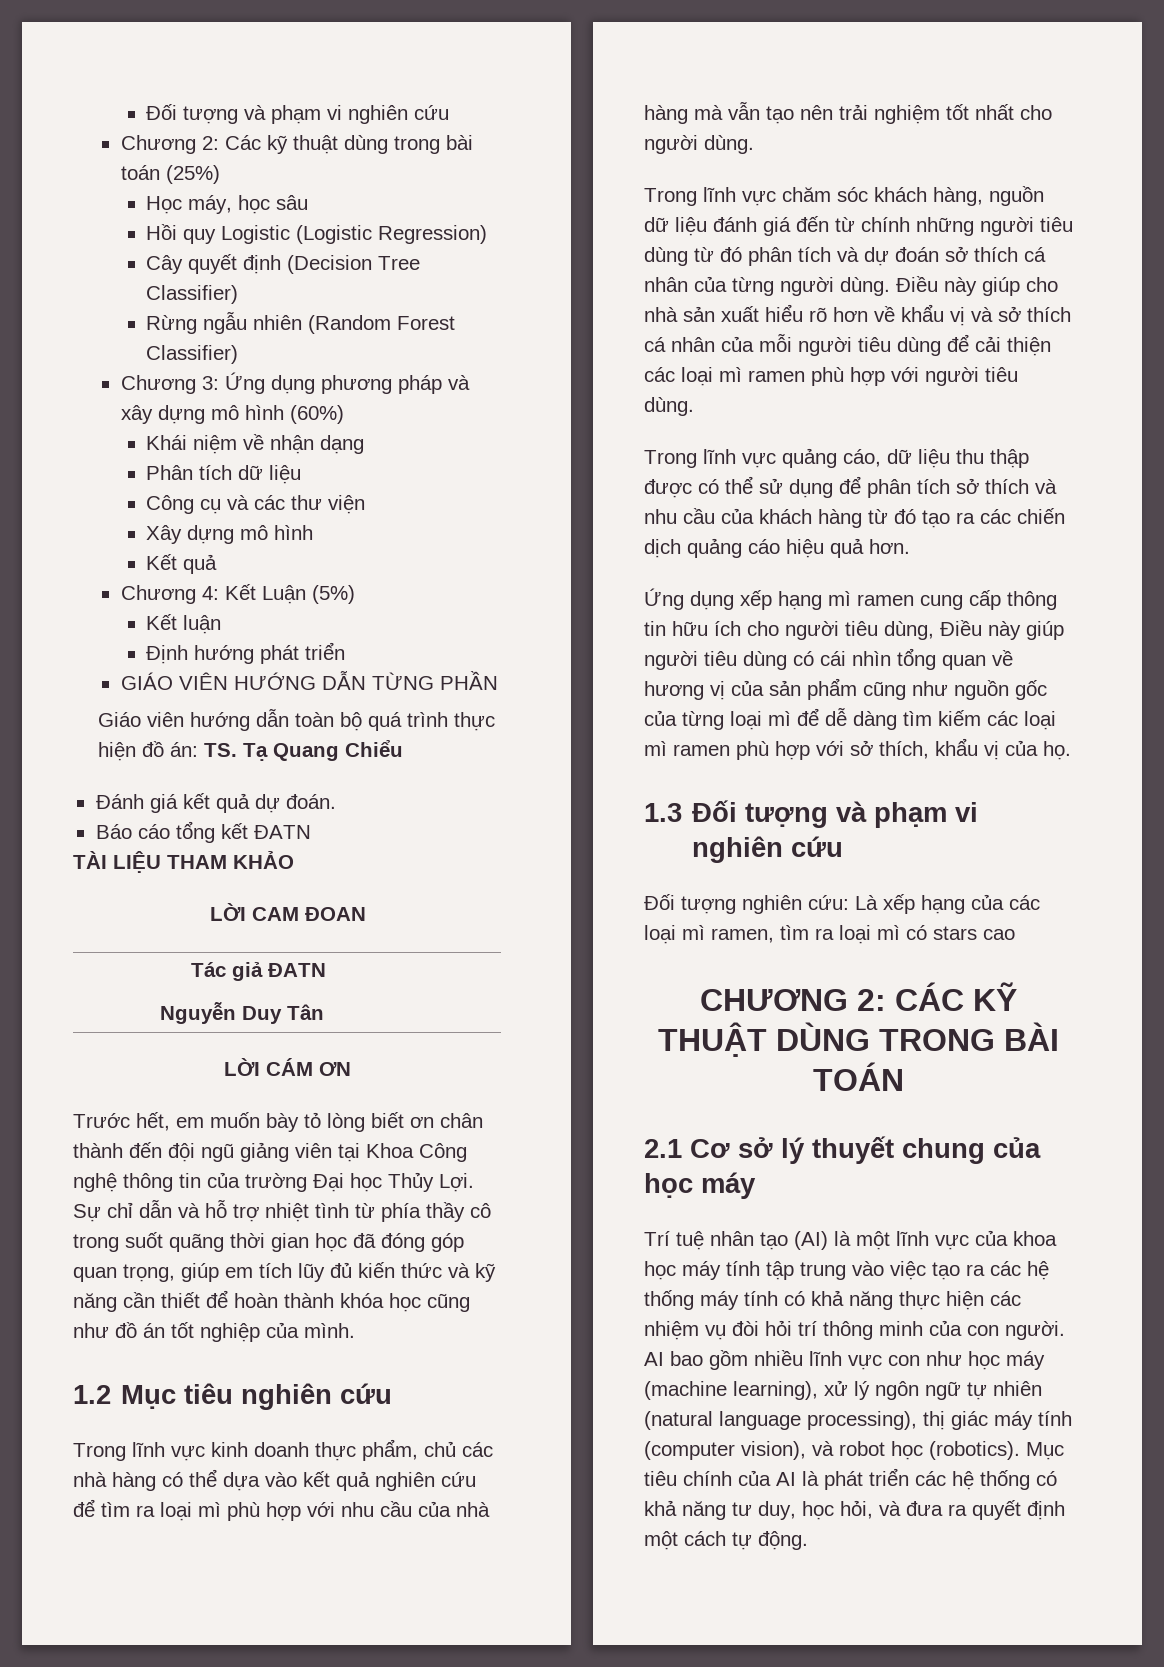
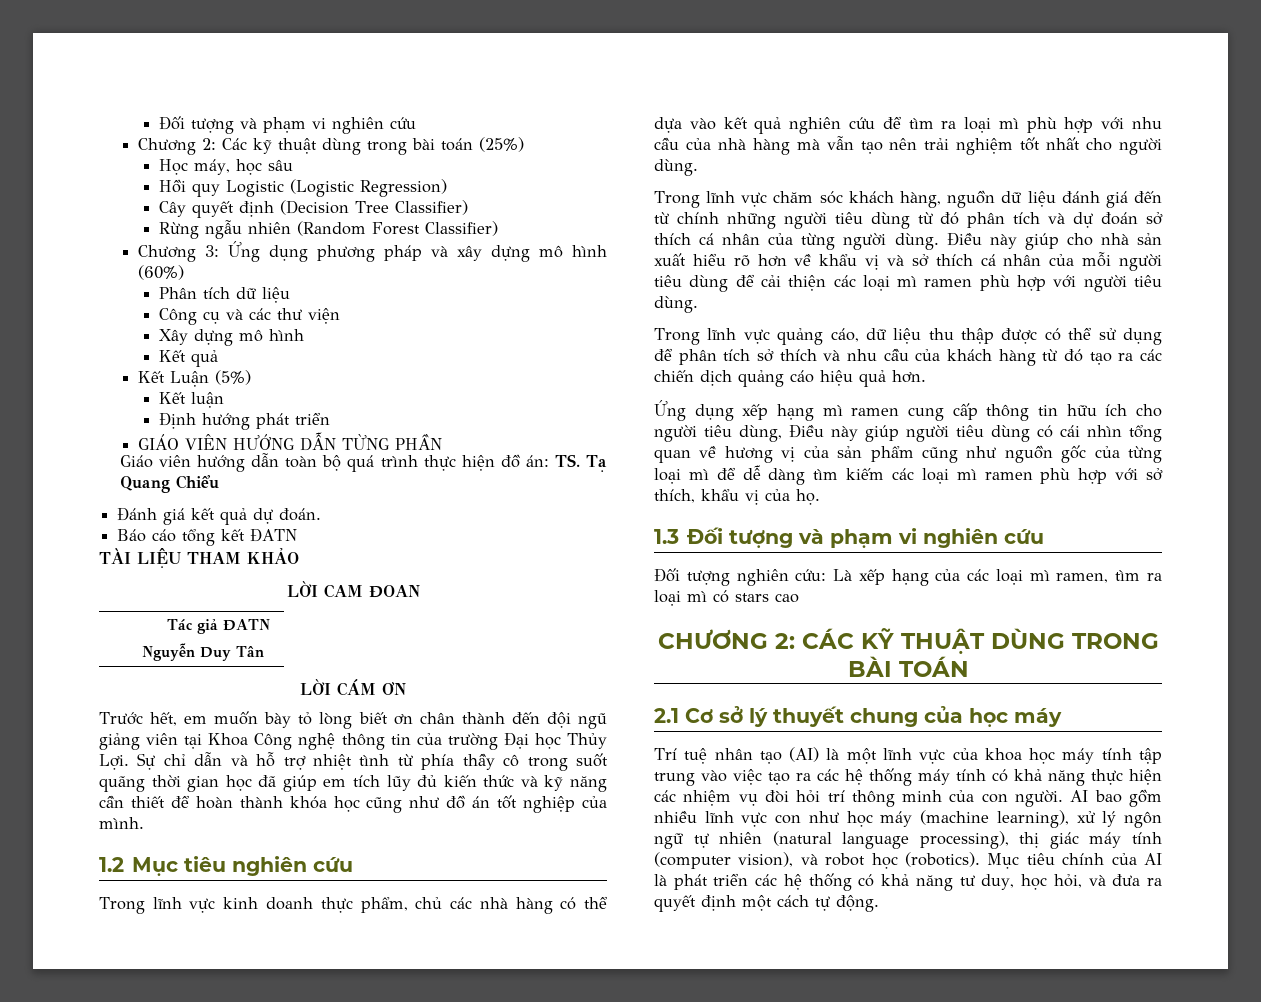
- Khái niệm về nhận dạng
- Chương 4: Kết Luận (5%)
+ Kết Luận (5%)
- Trước hết, em muốn bày tỏ lòng biết ơn chân thành đến đội ngũ giảng viên tại Khoa Công nghệ thông tin của trường Đại học Thủy Lợi. Sự chỉ dẫn và hỗ trợ nhiệt tình từ phía thầy cô trong suốt quãng thời gian học đã đóng góp quan trọng, giúp em tích lũy đủ kiến thức và kỹ năng cần thiết để hoàn thành khóa học cũng như đồ án tốt nghiệp của mình.
+ Trước hết, em muốn bày tỏ lòng biết ơn chân thành đến đội ngũ giảng viên tại Khoa Công nghệ thông tin của trường Đại học Thủy Lợi. Sự chỉ dẫn và hỗ trợ nhiệt tình từ phía thầy cô trong suốt quãng thời gian học đã giúp em tích lũy đủ kiến thức và kỹ năng cần thiết để hoàn thành khóa học cũng như đồ án tốt nghiệp của mình.

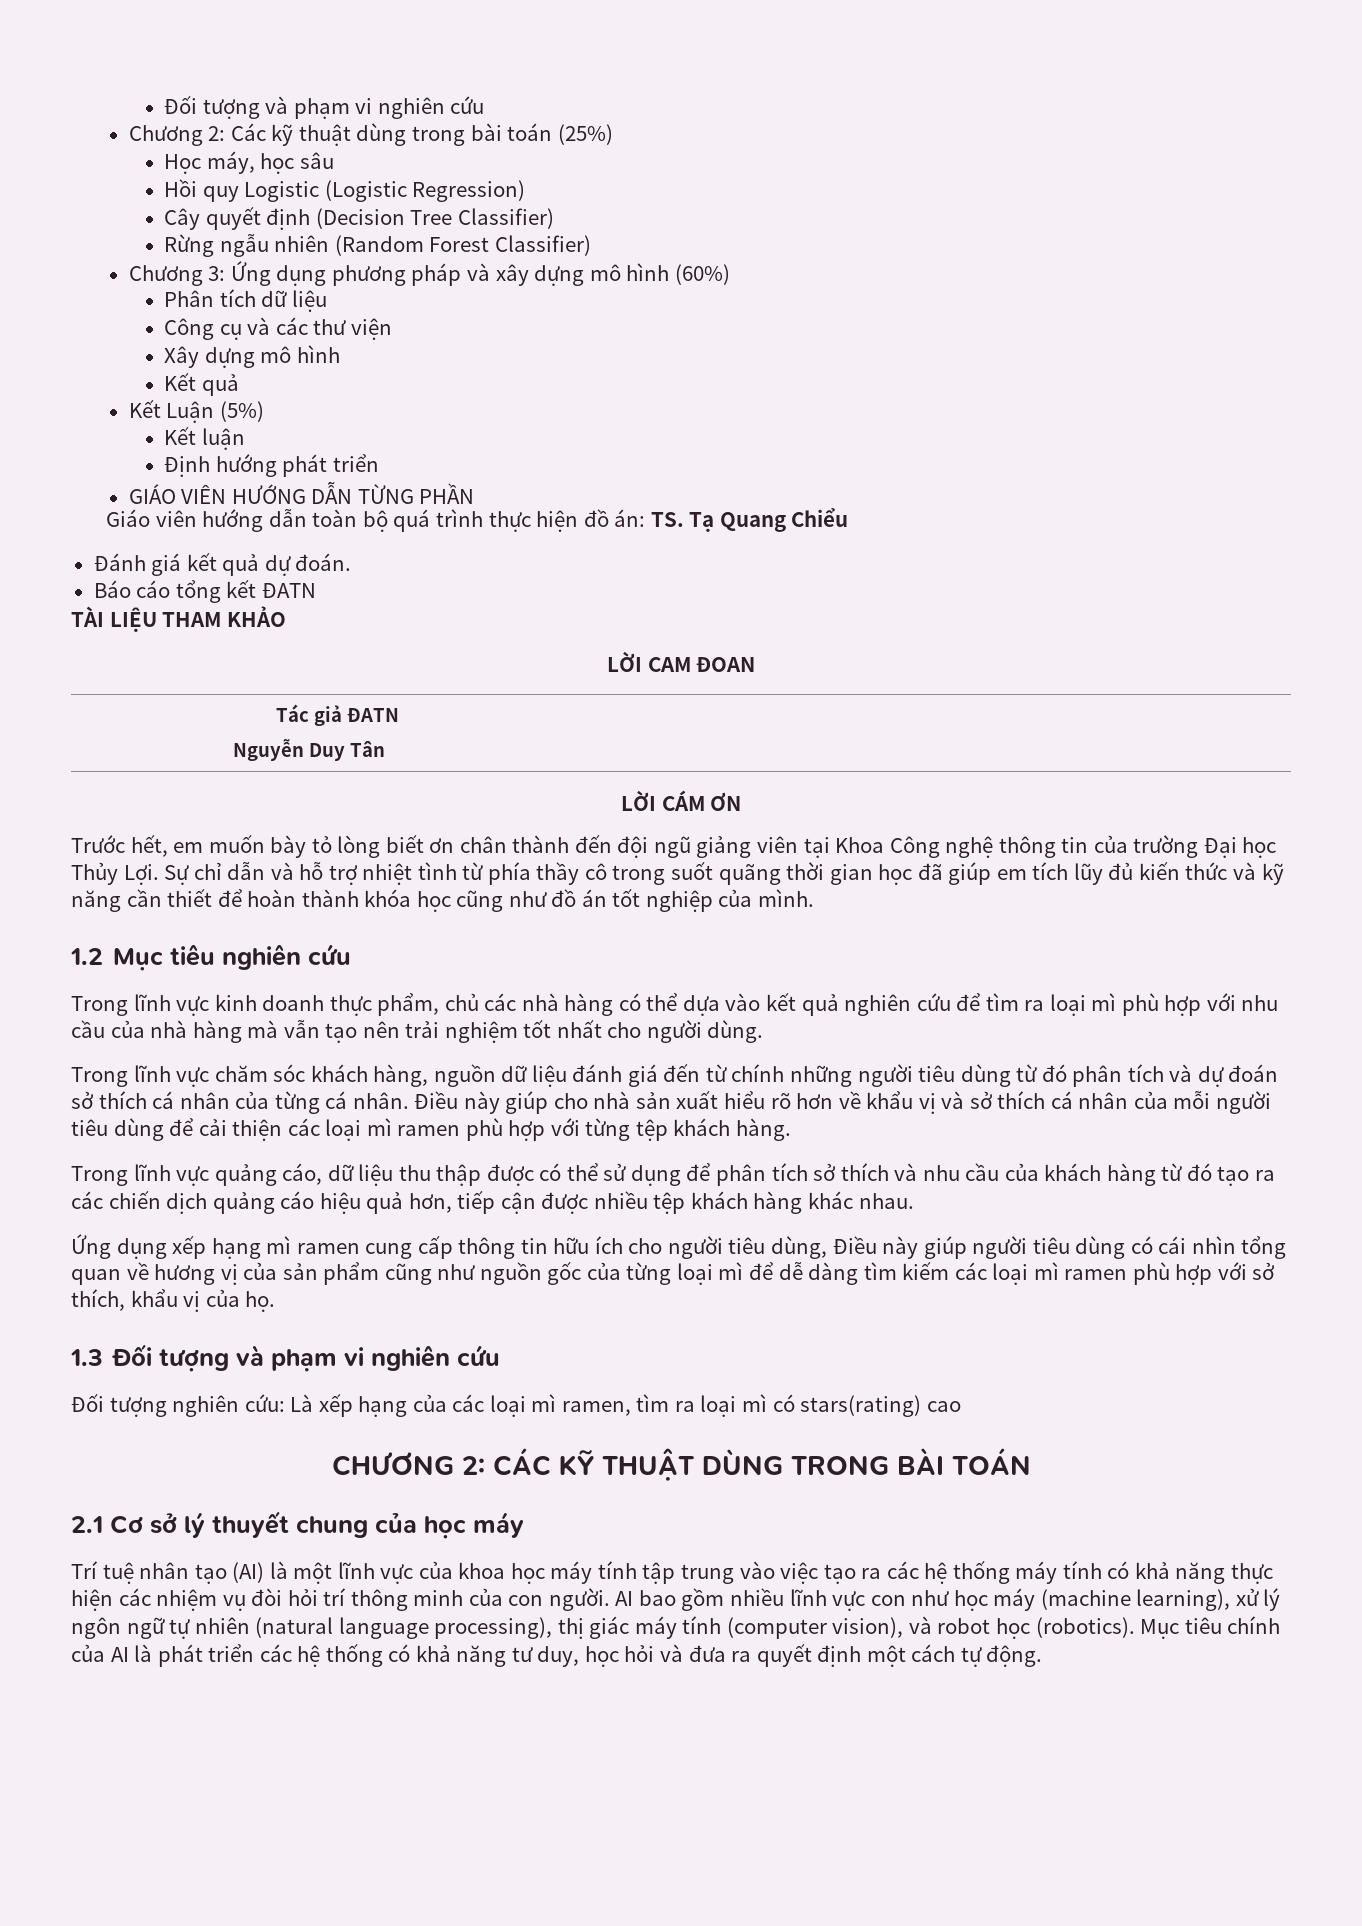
- Trong lĩnh vực chăm sóc khách hàng, nguồn dữ liệu đánh giá đến từ chính những người tiêu dùng từ đó phân tích và dự đoán sở thích cá nhân của từng người dùng.
+ Trong lĩnh vực chăm sóc khách hàng, nguồn dữ liệu đánh giá đến từ chính những người tiêu dùng từ đó phân tích và dự đoán sở thích cá nhân của từng cá nhân.
- Điều này giúp cho nhà sản xuất hiểu rõ hơn về khẩu vị và sở thích cá nhân của mỗi người tiêu dùng để cải thiện các loại mì ramen phù hợp với người tiêu dùng.
+ Điều này giúp cho nhà sản xuất hiểu rõ hơn về khẩu vị và sở thích cá nhân của mỗi người tiêu dùng để cải thiện các loại mì ramen phù hợp với từng tệp khách hàng.
- Trong lĩnh vực quảng cáo, dữ liệu thu thập được có thể sử dụng để phân tích sở thích và nhu cầu của khách hàng từ đó tạo ra các chiến dịch quảng cáo hiệu quả hơn.
+ Trong lĩnh vực quảng cáo, dữ liệu thu thập được có thể sử dụng để phân tích sở thích và nhu cầu của khách hàng từ đó tạo ra các chiến dịch quảng cáo hiệu quả hơn, tiếp cận được nhiều tệp khách hàng khác nhau.
- Đối tượng nghiên cứu: Là xếp hạng của các loại mì ramen, tìm ra loại mì có stars cao
+ Đối tượng nghiên cứu: Là xếp hạng của các loại mì ramen, tìm ra loại mì có stars(rating) cao
- Mục tiêu chính của AI là phát triển các hệ thống có khả năng tư duy, học hỏi, và đưa ra quyết định một cách tự động.
+ Mục tiêu chính của AI là phát triển các hệ thống có khả năng tư duy, học hỏi và đưa ra quyết định một cách tự động.

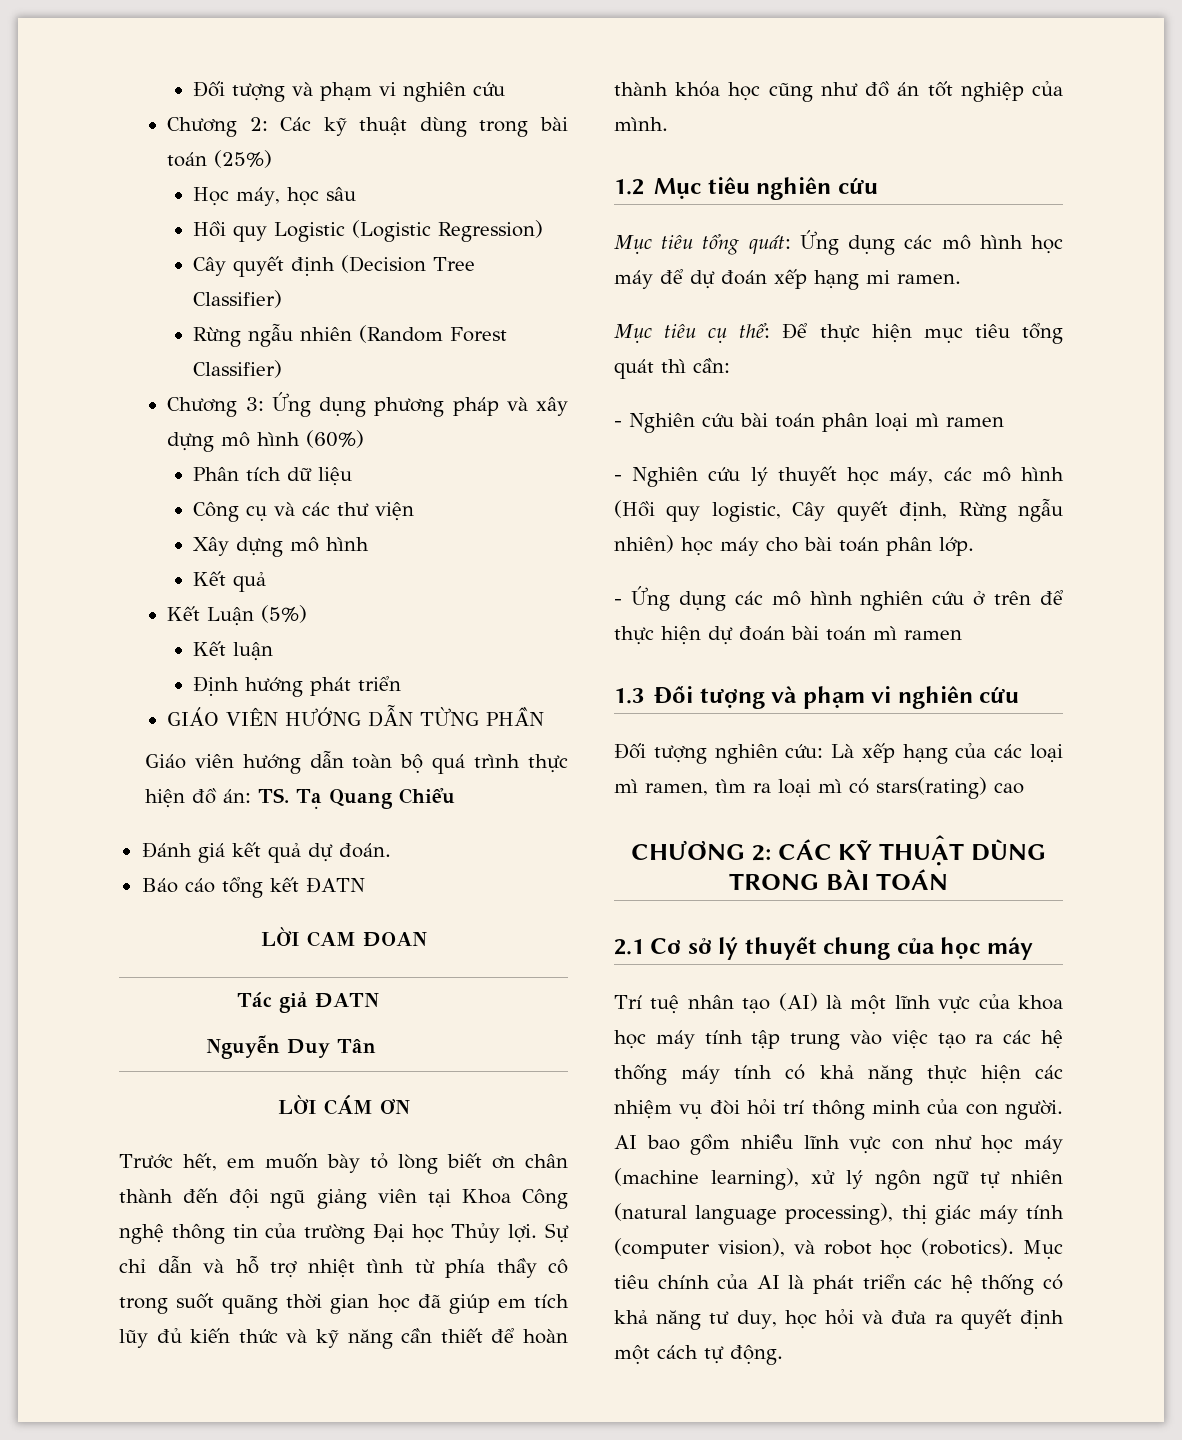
- TÀI LIỆU THAM KHẢO
- Trước hết, em muốn bày tỏ lòng biết ơn chân thành đến đội ngũ giảng viên tại Khoa Công nghệ thông tin của trường Đại học Thủy Lợi. Sự chỉ dẫn và hỗ trợ nhiệt tình từ phía thầy cô trong suốt quãng thời gian học đã giúp em tích lũy đủ kiến thức và kỹ năng cần thiết để hoàn thành khóa học cũng như đồ án tốt nghiệp của mình.
+ Trước hết, em muốn bày tỏ lòng biết ơn chân thành đến đội ngũ giảng viên tại Khoa Công nghệ thông tin của trường Đại học Thủy lợi. Sự chỉ dẫn và hỗ trợ nhiệt tình từ phía thầy cô trong suốt quãng thời gian học đã giúp em tích lũy đủ kiến thức và kỹ năng cần thiết để hoàn thành khóa học cũng như đồ án tốt nghiệp của mình.
- Trong lĩnh vực kinh doanh thực phẩm, chủ các nhà hàng có thể dựa vào kết quả nghiên cứu để tìm ra loại mì phù hợp với nhu cầu của nhà hàng mà vẫn tạo nên trải nghiệm tốt nhất cho người dùng.
- Trong lĩnh vực chăm sóc khách hàng, nguồn dữ liệu đánh giá đến từ chính những người tiêu dùng từ đó phân tích và dự đoán sở thích cá nhân của từng cá nhân. Điều này giúp cho nhà sản xuất hiểu rõ hơn về khẩu vị và sở thích cá nhân của mỗi người tiêu dùng để cải thiện các loại mì ramen phù hợp với từng tệp khách hàng.
- Trong lĩnh vực quảng cáo, dữ liệu thu thập được có thể sử dụng để phân tích sở thích và nhu cầu của khách hàng từ đó tạo ra các chiến dịch quảng cáo hiệu quả hơn, tiếp cận được nhiều tệp khách hàng khác nhau.
- Ứng dụng xếp hạng mì ramen cung cấp thông tin hữu ích cho người tiêu dùng, Điều này giúp người tiêu dùng có cái nhìn tổng quan về hương vị của sản phẩm cũng như nguồn gốc của từng loại mì để dễ dàng tìm kiếm các loại mì ramen phù hợp với sở thích, khẩu vị của họ.
+ Mục tiêu tổng quát: Ứng dụng các mô hình học máy để dự đoán xếp hạng mi ramen.
+ Mục tiêu cụ thể: Để thực hiện mục tiêu tổng quát thì cần:
+ - Nghiên cứu bài toán phân loại mì ramen
+ - Nghiên cứu lý thuyết học máy, các mô hình (Hồi quy logistic, Cây quyết định, Rừng ngẫu nhiên) học máy cho bài toán phân lớp.
+ - Ứng dụng các mô hình nghiên cứu ở trên để thực hiện dự đoán bài toán mì ramen

